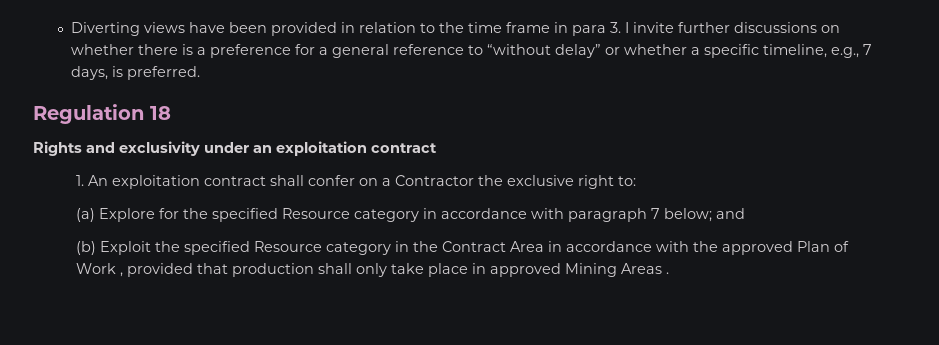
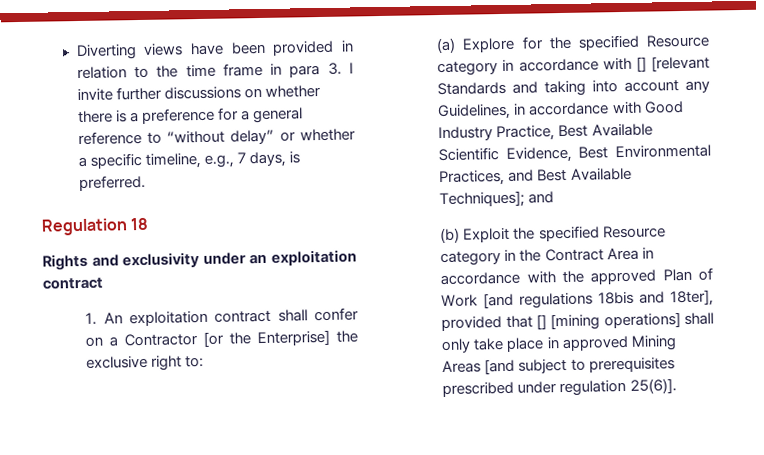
- 1. An exploitation contract shall confer on a Contractor the exclusive right to:
+ 1. An exploitation contract shall confer on a Contractor [or the Enterprise] the exclusive right to:
- (a) Explore for the specified Resource category in accordance with paragraph 7 below; and
+ (a) Explore for the specified Resource category in accordance with [] [relevant Standards and taking into account any Guidelines, in accordance with Good Industry Practice, Best Available Scientific Evidence, Best Environmental Practices, and Best Available Techniques]; and
- (b) Exploit the specified Resource category in the Contract Area in accordance with the approved Plan of Work , provided that production shall only take place in approved Mining Areas .
+ (b) Exploit the specified Resource category in the Contract Area in accordance with the approved Plan of Work [and regulations 18bis and 18ter], provided that [] [mining operations] shall only take place in approved Mining Areas [and subject to prerequisites prescribed under regulation 25(6)].

